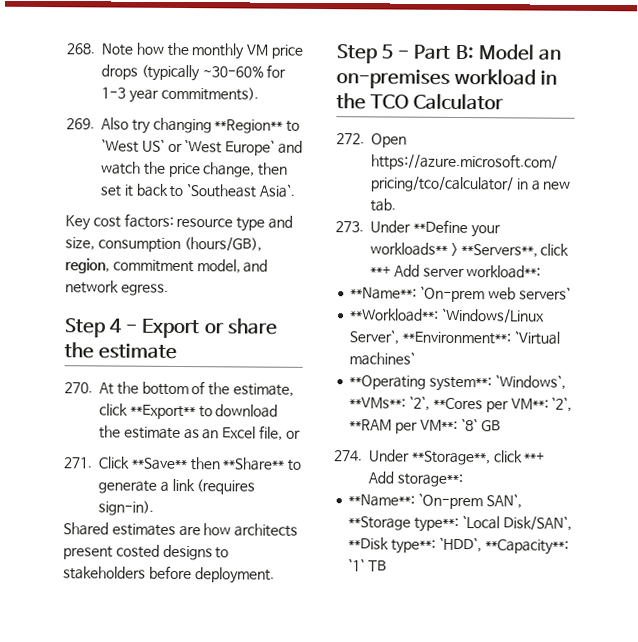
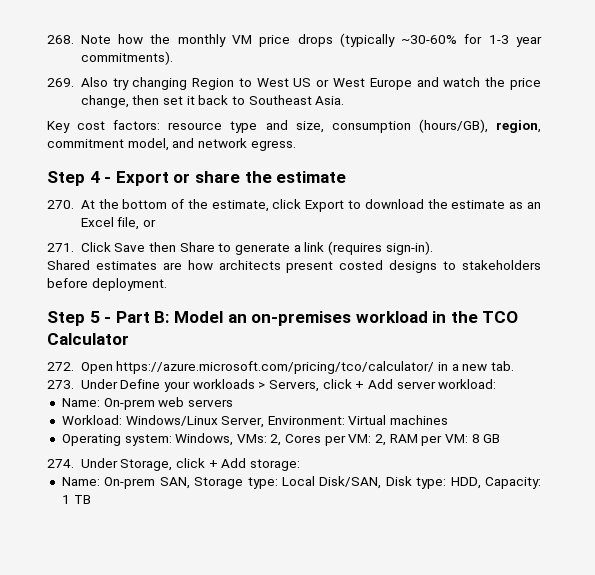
- 269. Also try changing **Region** to `West US` or `West Europe` and watch the price change, then set it back to `Southeast Asia`.
+ 269. Also try changing Region to West US or West Europe and watch the price change, then set it back to Southeast Asia.
- 270. At the bottom of the estimate, click **Export** to download the estimate as an Excel file, or
+ 270. At the bottom of the estimate, click Export to download the estimate as an Excel file, or
- 271. Click **Save** then **Share** to generate a link (requires sign-in).
+ 271. Click Save then Share to generate a link (requires sign-in).
- 273. Under **Define your workloads** > **Servers**, click **+ Add server workload**:
- **Name**: `On-prem web servers`
- **Workload**: `Windows/Linux Server`, **Environment**: `Virtual machines`
- **Operating system**: `Windows`, **VMs**: `2`, **Cores per VM**: `2`, **RAM per VM**: `8` GB
- 274. Under **Storage**, click **+ Add storage**:
- **Name**: `On-prem SAN`, **Storage type**: `Local Disk/SAN`, **Disk type**: `HDD`, **Capacity**: `1` TB
+ 273. Under Define your workloads > Servers, click + Add server workload:
+ Name: On-prem web servers
+ Workload: Windows/Linux Server, Environment: Virtual machines
+ Operating system: Windows, VMs: 2, Cores per VM: 2, RAM per VM: 8 GB
+ 274. Under Storage, click + Add storage:
+ Name: On-prem SAN, Storage type: Local Disk/SAN, Disk type: HDD, Capacity: 1 TB

